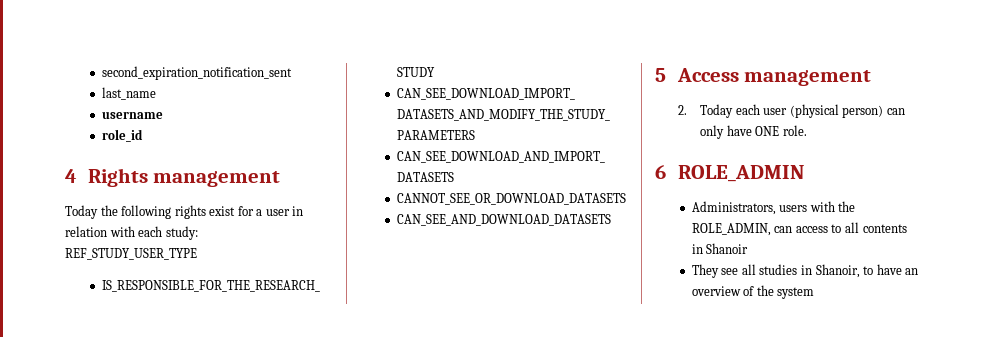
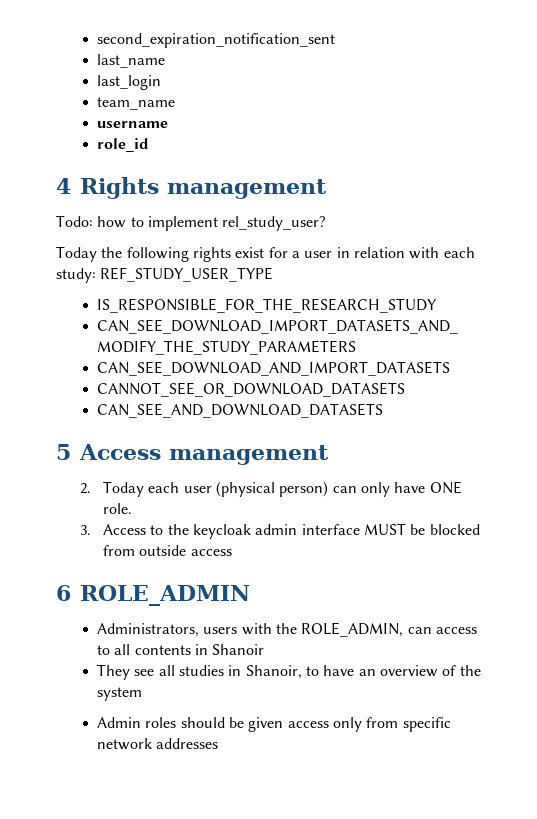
+ last_login
+ team_name
+ Todo: how to implement rel_study_user?
+ 3. Access to the keycloak admin interface MUST be blocked from outside access
+ Admin roles should be given access only from specific network addresses

